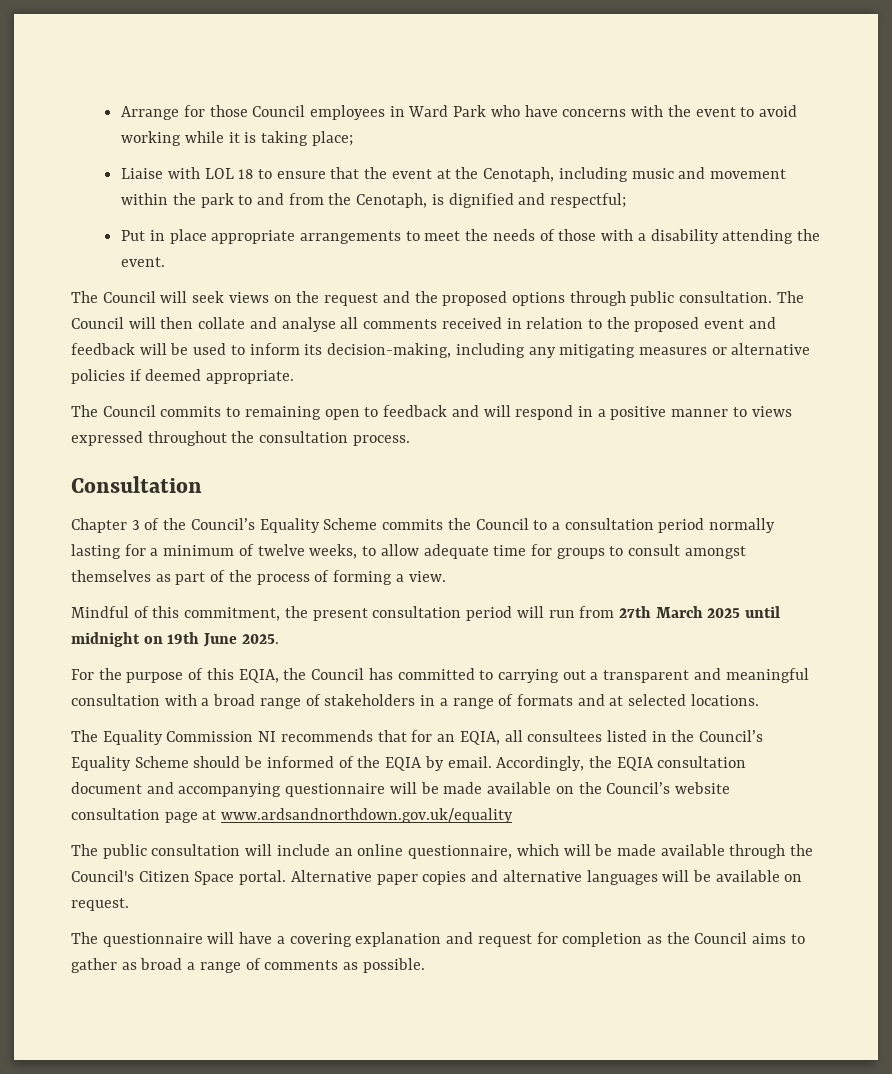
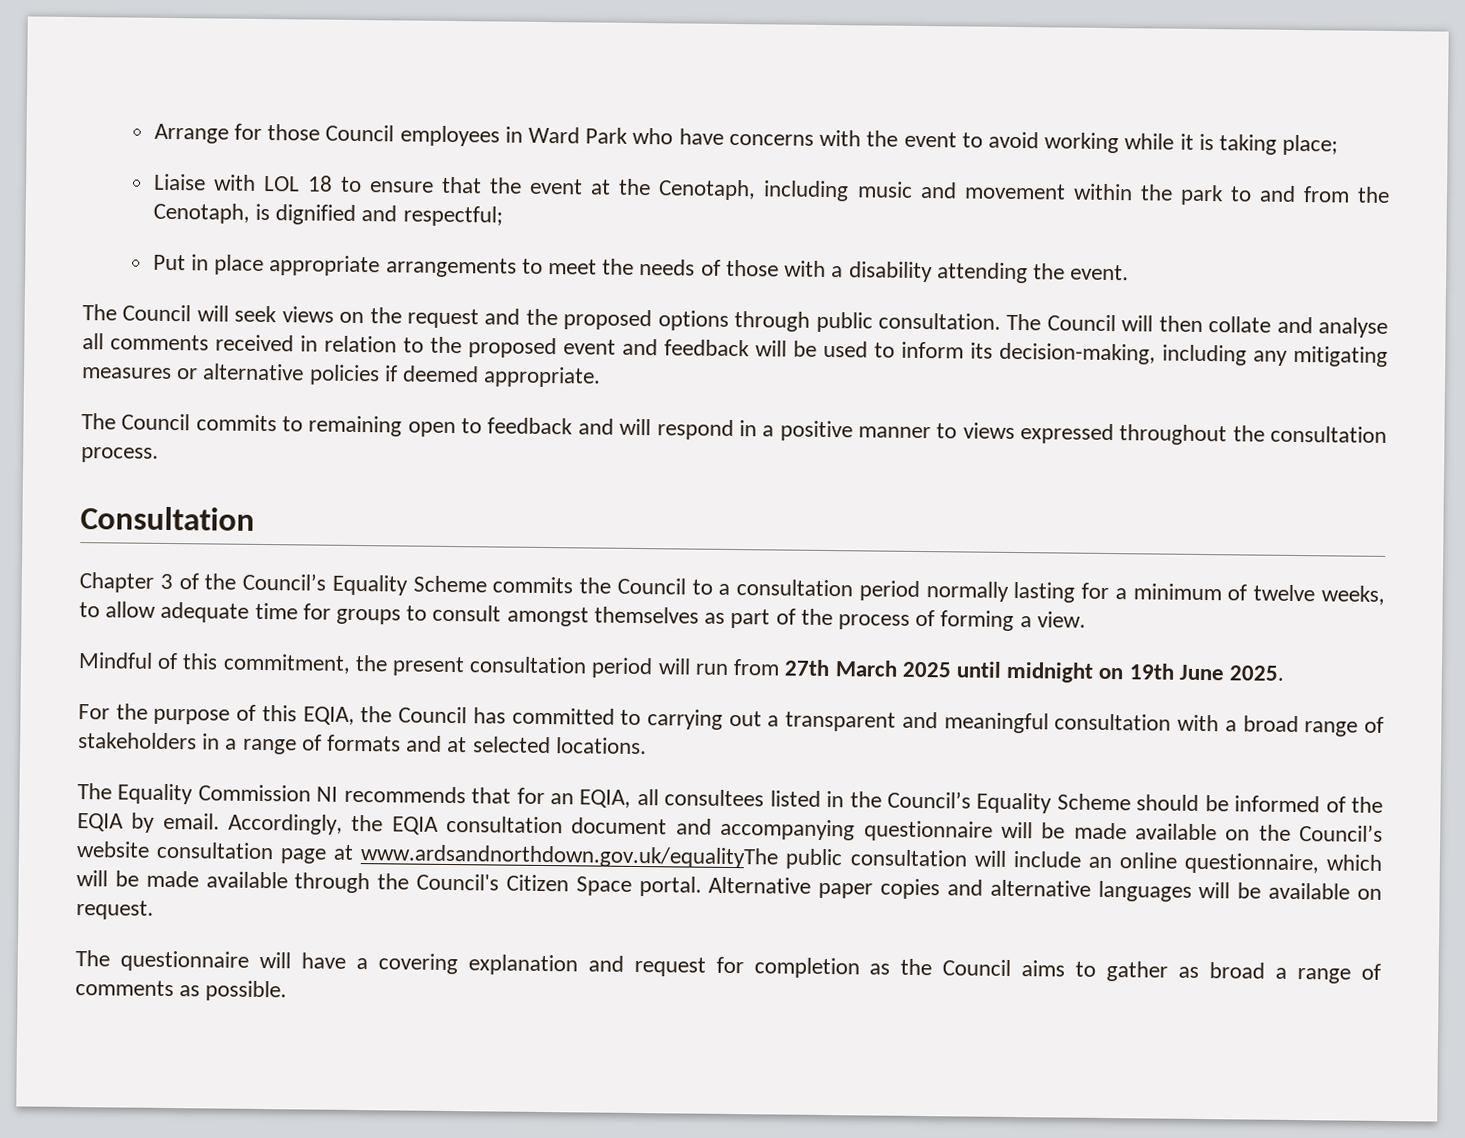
- Accordingly, the EQIA consultation document and accompanying questionnaire will be made available on the Council’s website consultation page at www.ardsandnorthdown.gov.uk/equality
- The public consultation will include an online questionnaire, which will be made available through the Council's Citizen Space portal.
+ Accordingly, the EQIA consultation document and accompanying questionnaire will be made available on the Council’s website consultation page at www.ardsandnorthdown.gov.uk/equalityThe public consultation will include an online questionnaire, which will be made available through the Council's Citizen Space portal.

